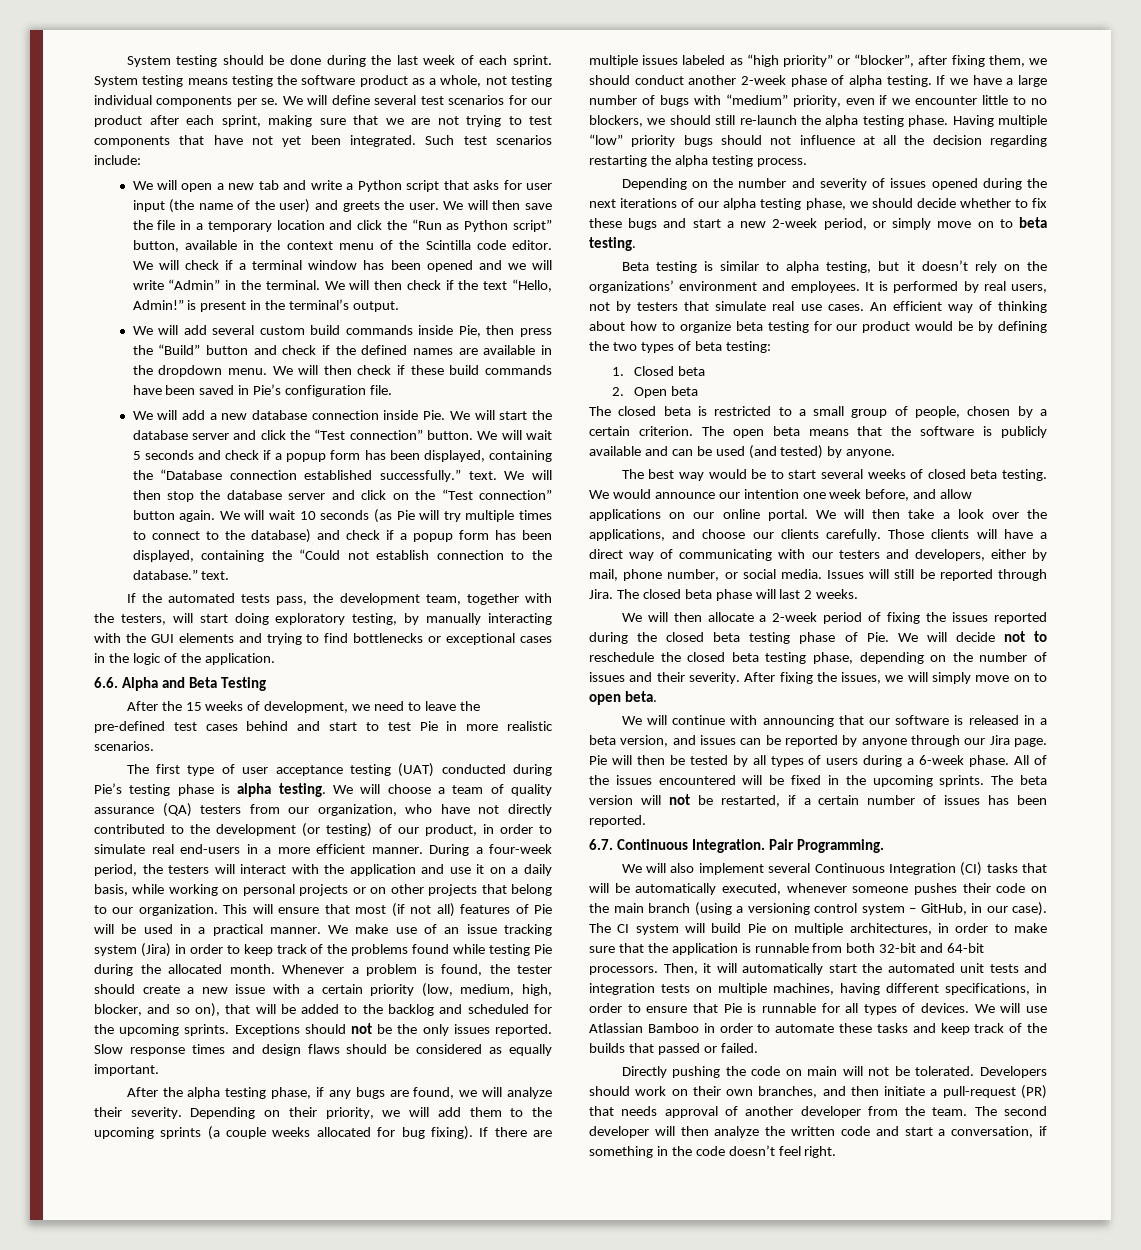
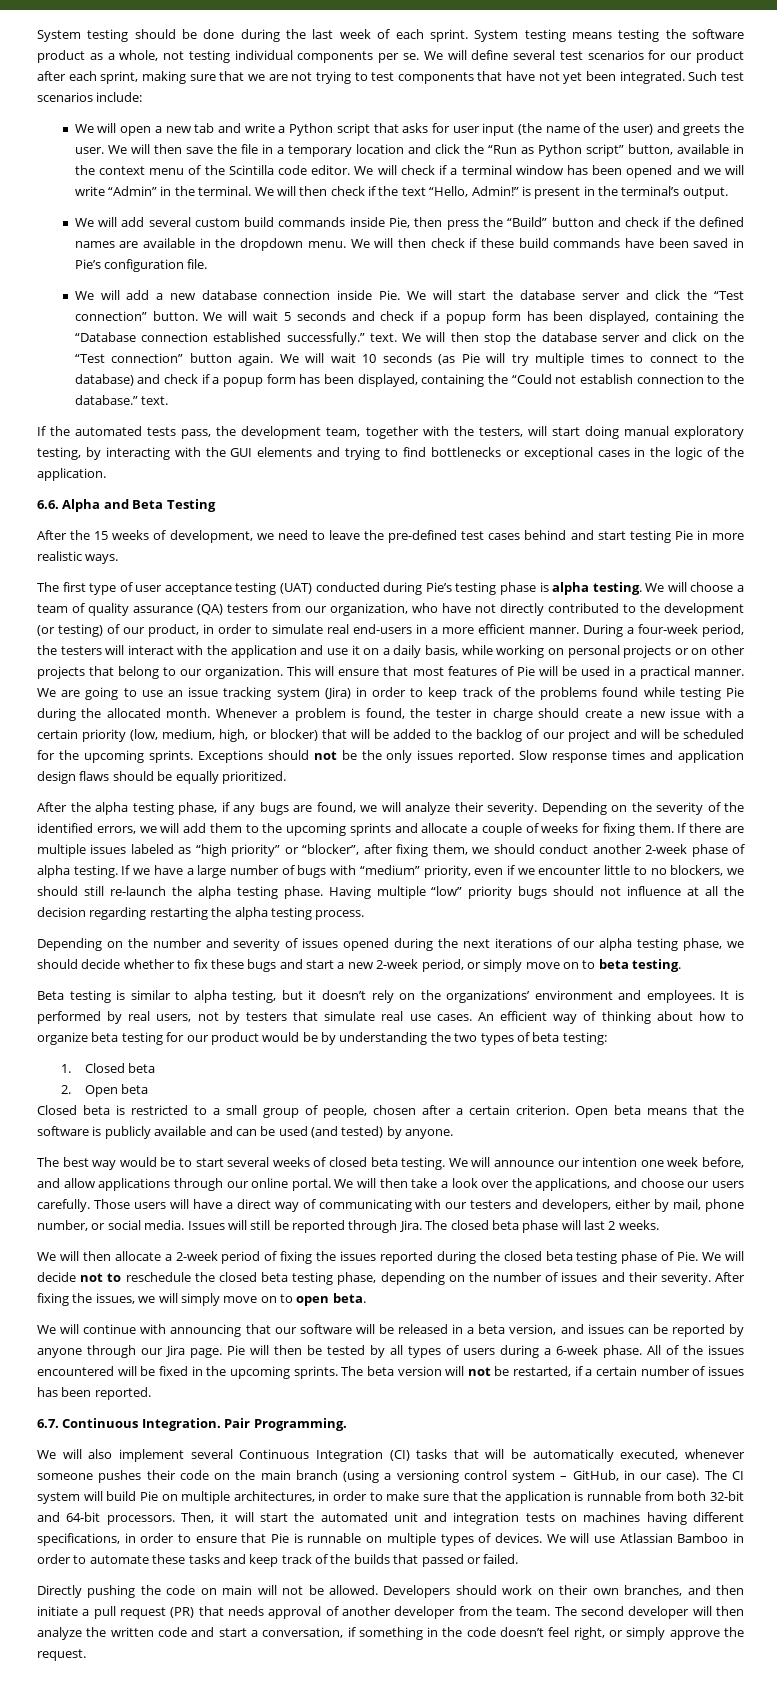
- If the automated tests pass, the development team, together with the testers, will start doing exploratory testing, by manually interacting with the GUI elements and trying to find bottlenecks or exceptional cases in the logic of the application.
+ If the automated tests pass, the development team, together with the testers, will start doing manual exploratory testing, by interacting with the GUI elements and trying to find bottlenecks or exceptional cases in the logic of the application.
- After the 15 weeks of development, we need to leave the pre-defined test cases behind and start to test Pie in more realistic scenarios.
+ After the 15 weeks of development, we need to leave the pre-defined test cases behind and start testing Pie in more realistic ways.
- This will ensure that most (if not all) features of Pie will be used in a practical manner.
+ This will ensure that most features of Pie will be used in a practical manner.
- We make use of an issue tracking system (Jira) in order to keep track of the problems found while testing Pie during the allocated month.
+ We are going to use an issue tracking system (Jira) in order to keep track of the problems found while testing Pie during the allocated month.
- Whenever a problem is found, the tester should create a new issue with a certain priority (low, medium, high, blocker, and so on), that will be added to the backlog and scheduled for the upcoming sprints.
+ Whenever a problem is found, the tester in charge should create a new issue with a certain priority (low, medium, high, or blocker) that will be added to the backlog of our project and will be scheduled for the upcoming sprints.
- Slow response times and design flaws should be considered as equally important.
+ Slow response times and application design flaws should be equally prioritized.
- Depending on their priority, we will add them to the upcoming sprints (a couple weeks allocated for bug fixing).
+ Depending on the severity of the identified errors, we will add them to the upcoming sprints and allocate a couple of weeks for fixing them.
- An efficient way of thinking about how to organize beta testing for our product would be by defining the two types of beta testing:
+ An efficient way of thinking about how to organize beta testing for our product would be by understanding the two types of beta testing:
- The closed beta is restricted to a small group of people, chosen by a certain criterion.
+ Closed beta is restricted to a small group of people, chosen after a certain criterion.
- The open beta means that the software is publicly available and can be used (and tested) by anyone.
+ Open beta means that the software is publicly available and can be used (and tested) by anyone.
- We would announce our intention one week before, and allow applications on our online portal.
+ We will announce our intention one week before, and allow applications through our online portal.
- We will then take a look over the applications, and choose our clients carefully.
+ We will then take a look over the applications, and choose our users carefully.
- Those clients will have a direct way of communicating with our testers and developers, either by mail, phone number, or social media.
+ Those users will have a direct way of communicating with our testers and developers, either by mail, phone number, or social media.
- We will continue with announcing that our software is released in a beta version, and issues can be reported by anyone through our Jira page.
+ We will continue with announcing that our software will be released in a beta version, and issues can be reported by anyone through our Jira page.
- Then, it will automatically start the automated unit tests and integration tests on multiple machines, having different specifications, in order to ensure that Pie is runnable for all types of devices.
+ Then, it will start the automated unit and integration tests on machines having different specifications, in order to ensure that Pie is runnable on multiple types of devices.
- Directly pushing the code on main will not be tolerated.
+ Directly pushing the code on main will not be allowed.
- Developers should work on their own branches, and then initiate a pull-request (PR) that needs approval of another developer from the team.
+ Developers should work on their own branches, and then initiate a pull request (PR) that needs approval of another developer from the team.
- The second developer will then analyze the written code and start a conversation, if something in the code doesn’t feel right.
+ The second developer will then analyze the written code and start a conversation, if something in the code doesn’t feel right, or simply approve the request.

